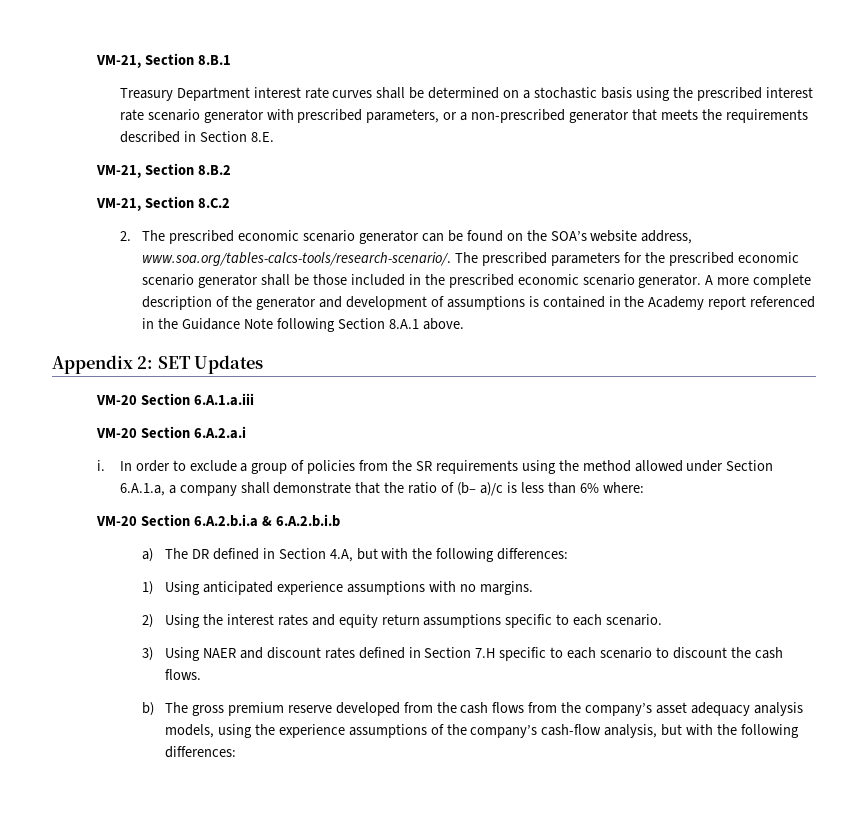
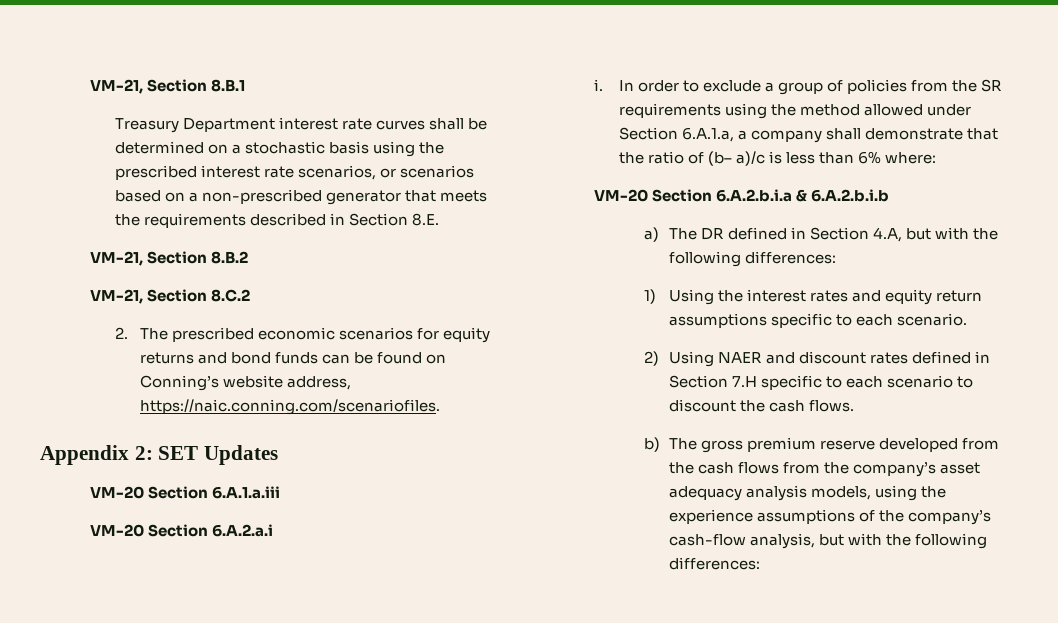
- Treasury Department interest rate curves shall be determined on a stochastic basis using the prescribed interest rate scenario generator with prescribed parameters, or a non-prescribed generator that meets the requirements described in Section 8.E.
+ Treasury Department interest rate curves shall be determined on a stochastic basis using the prescribed interest rate scenarios, or scenarios based on a non-prescribed generator that meets the requirements described in Section 8.E.
- 2. The prescribed economic scenario generator can be found on the SOA’s website address, www.soa.org/tables-calcs-tools/research-scenario/. The prescribed parameters for the prescribed economic scenario generator shall be those included in the prescribed economic scenario generator. A more complete description of the generator and development of assumptions is contained in the Academy report referenced in the Guidance Note following Section 8.A.1 above.
+ 2. The prescribed economic scenarios for equity returns and bond funds can be found on Conning’s website address, https://naic.conning.com/scenariofiles.
- 1) Using anticipated experience assumptions with no margins.
- 2) Using the interest rates and equity return assumptions specific to each scenario.
+ 1) Using the interest rates and equity return assumptions specific to each scenario.
- 3) Using NAER and discount rates defined in Section 7.H specific to each scenario to discount the cash flows.
+ 2) Using NAER and discount rates defined in Section 7.H specific to each scenario to discount the cash flows.

